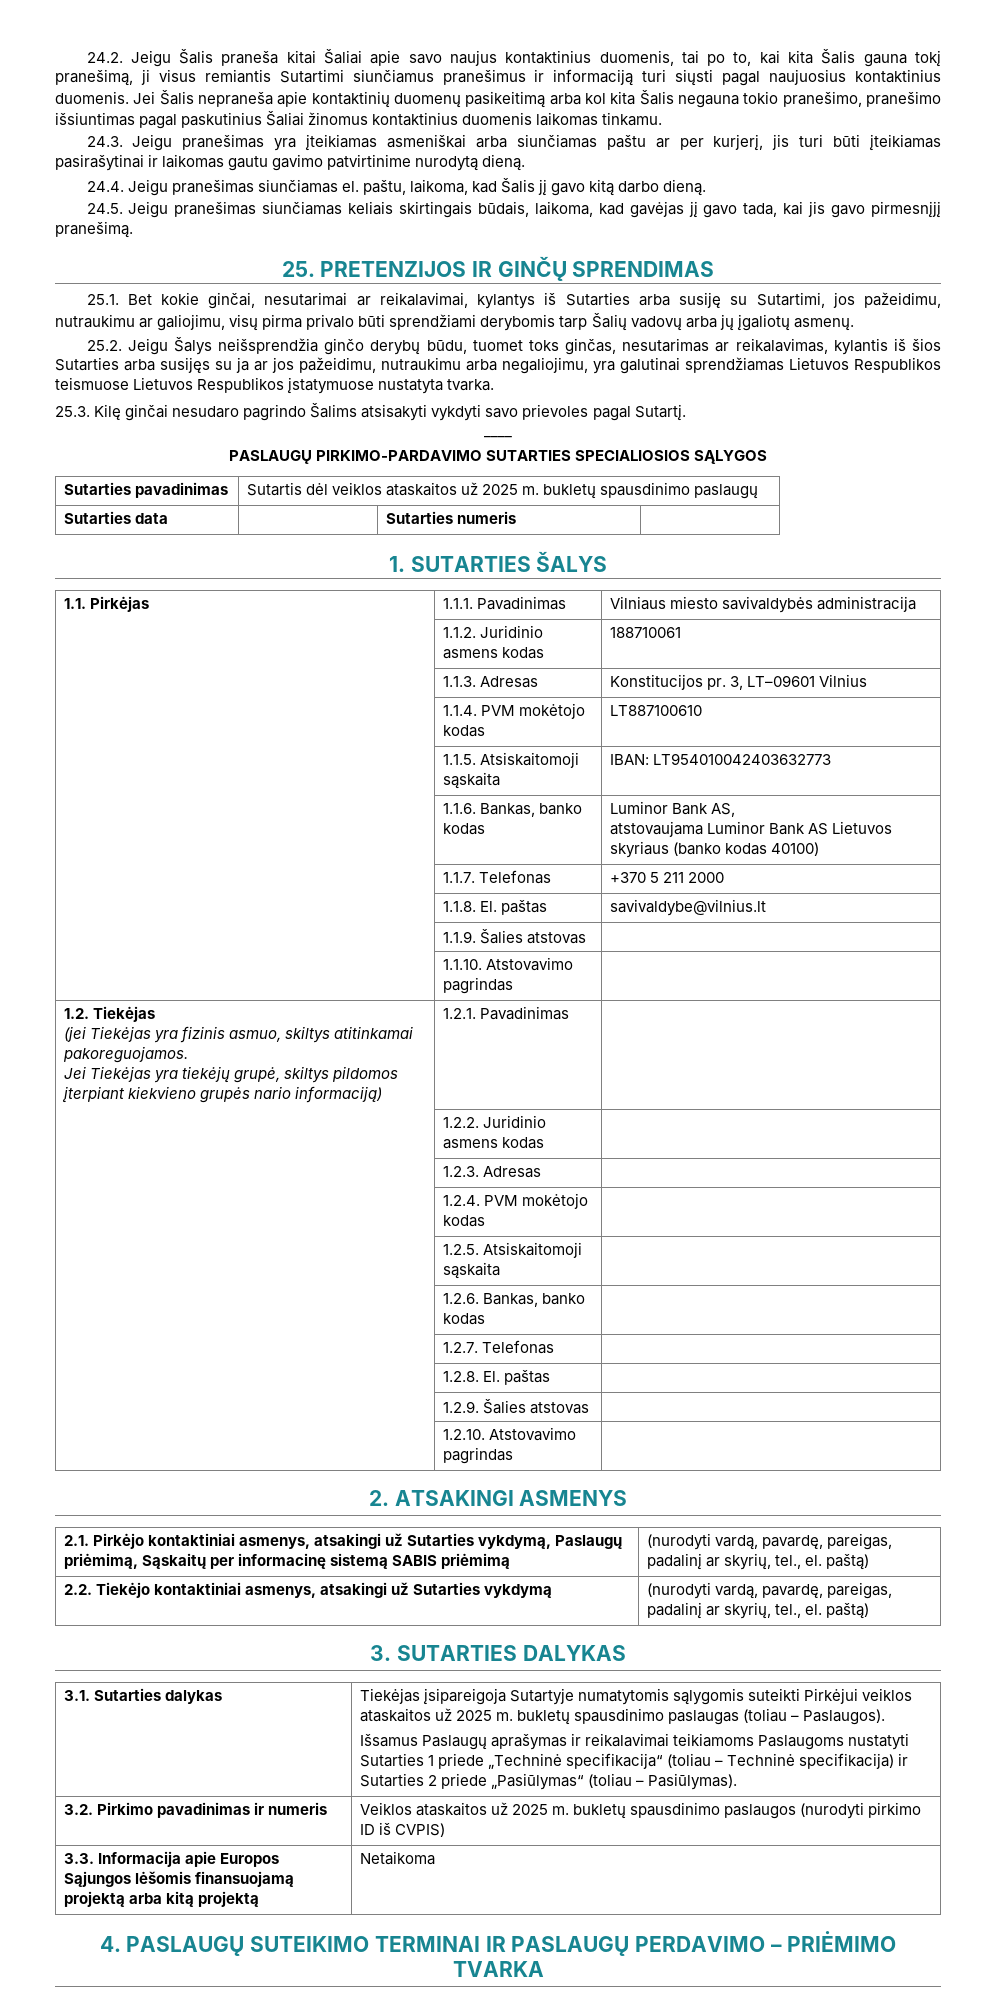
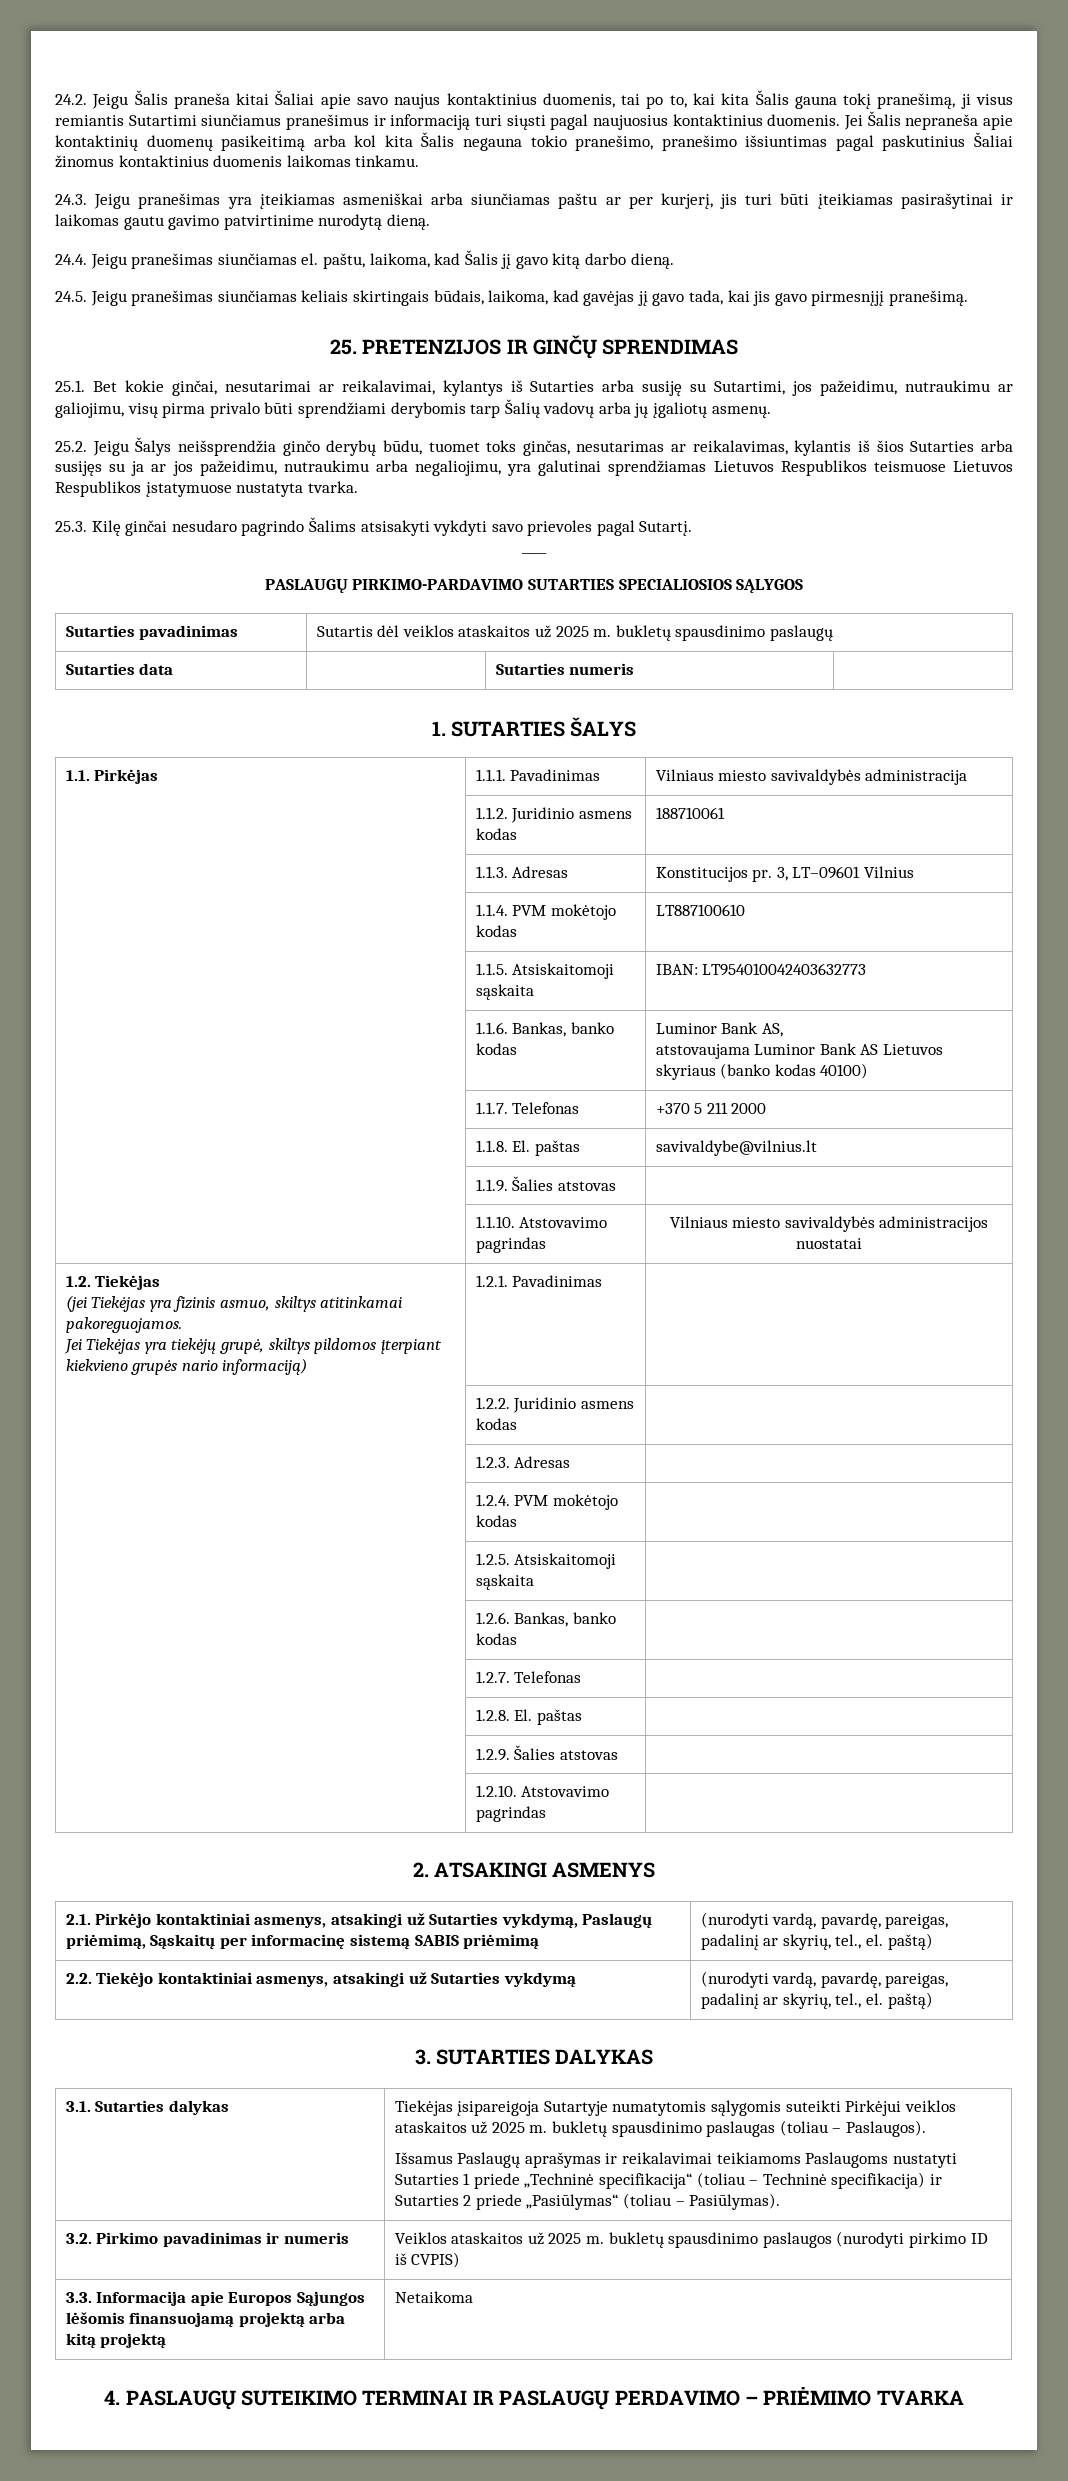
- | 1.1.10. Atstovavimo pagrindas |
+ | 1.1.10. Atstovavimo pagrindas | Vilniaus miesto savivaldybės administracijos nuostatai

